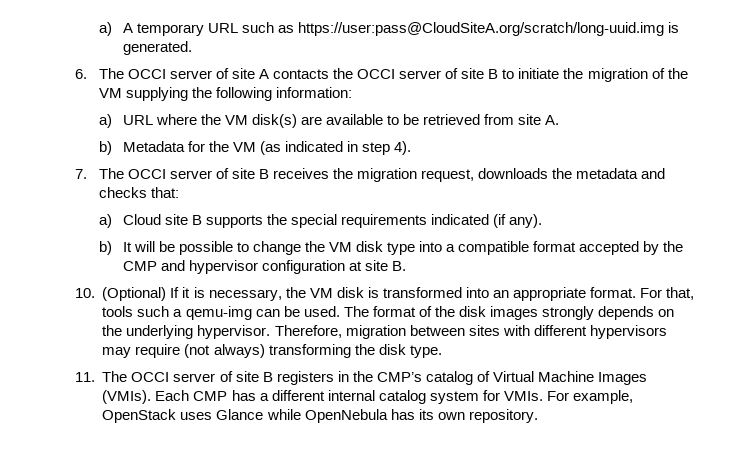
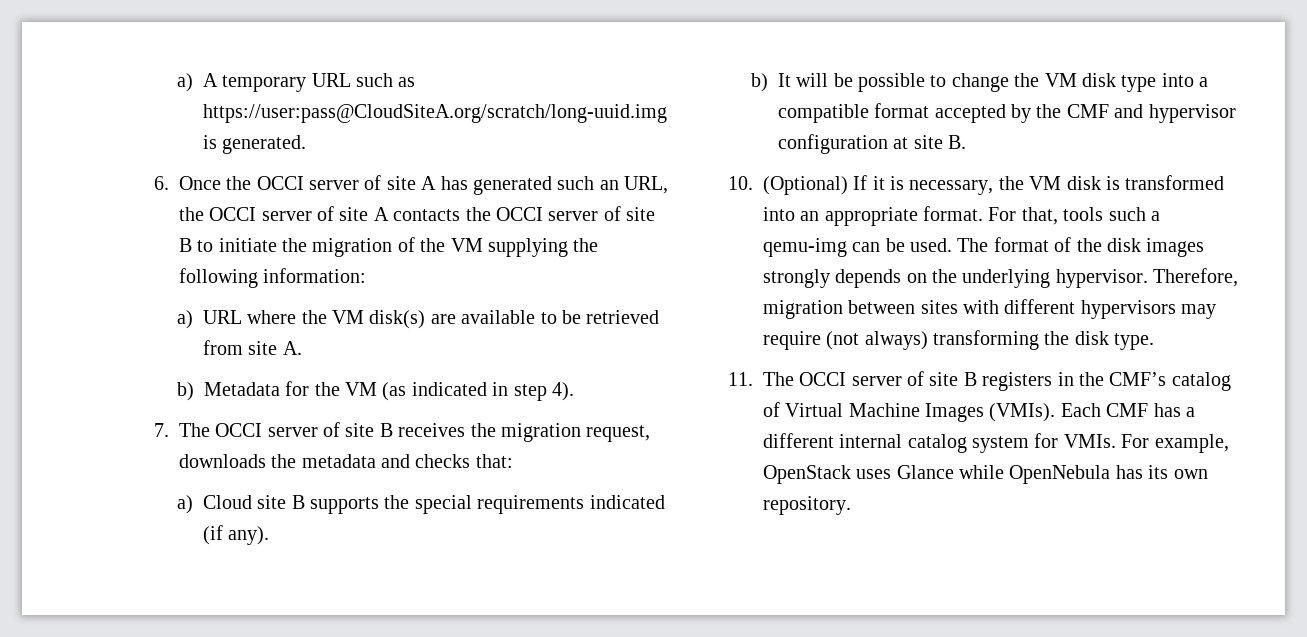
- 6. The OCCI server of site A contacts the OCCI server of site B to initiate the migration of the VM supplying the following information:
+ 6. Once the OCCI server of site A has generated such an URL, the OCCI server of site A contacts the OCCI server of site B to initiate the migration of the VM supplying the following information:
- b) It will be possible to change the VM disk type into a compatible format accepted by the CMP and hypervisor configuration at site B.
+ b) It will be possible to change the VM disk type into a compatible format accepted by the CMF and hypervisor configuration at site B.
- 11. The OCCI server of site B registers in the CMP’s catalog of Virtual Machine Images (VMIs).
+ 11. The OCCI server of site B registers in the CMF’s catalog of Virtual Machine Images (VMIs).
- Each CMP has a different internal catalog system for VMIs.
+ Each CMF has a different internal catalog system for VMIs.

